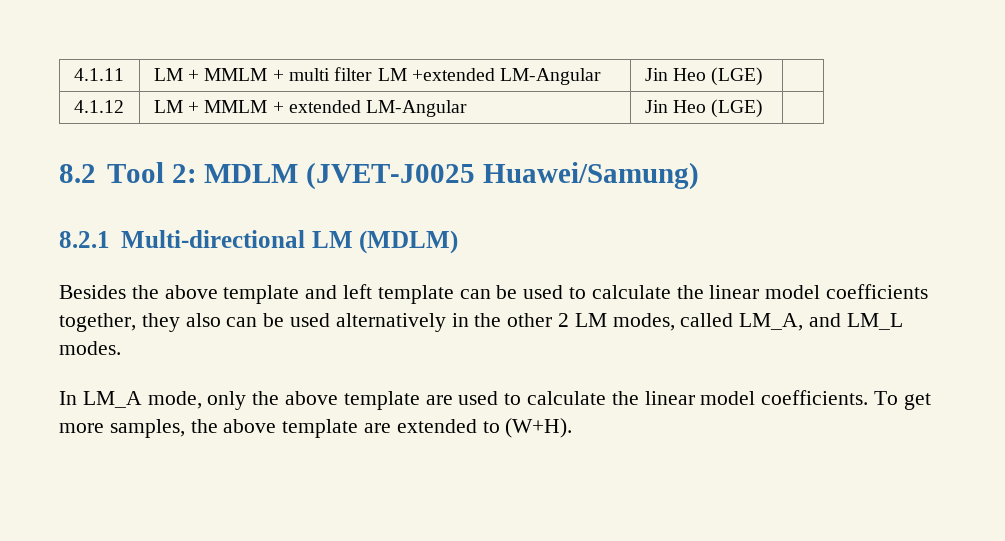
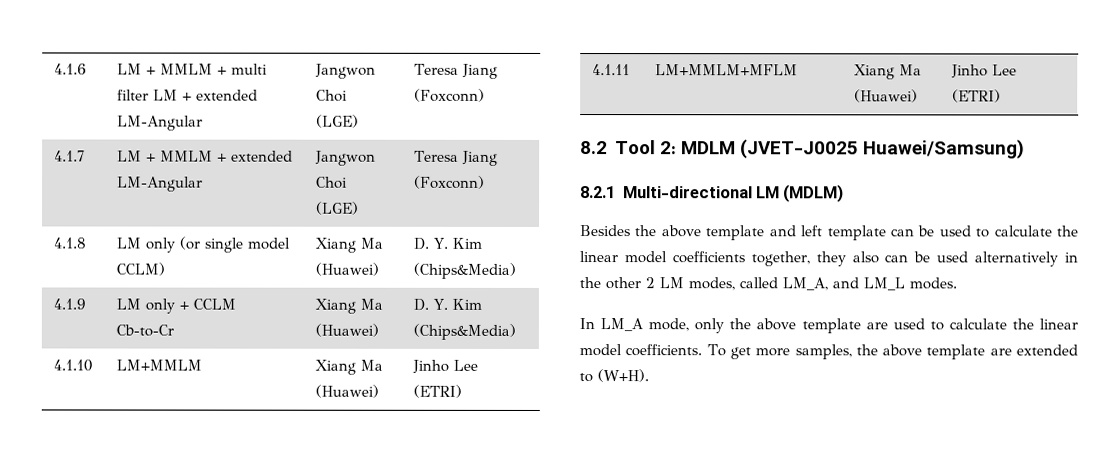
- 4.1.11 | LM + MMLM + multi filter LM +extended LM-Angular | Jin Heo (LGE) |
- 4.1.12 | LM + MMLM + extended LM-Angular | Jin Heo (LGE) |
+ 4.1.6 | LM + MMLM + multi filter LM + extended LM-Angular | Jangwon Choi (LGE) | Teresa Jiang (Foxconn)
+ 4.1.7 | LM + MMLM + extended LM-Angular | Jangwon Choi (LGE) | Teresa Jiang (Foxconn)
+ 4.1.8 | LM only (or single model CCLM) | Xiang Ma (Huawei) | D. Y. Kim (Chips&Media)
+ 4.1.9 | LM only + CCLM Cb-to-Cr | Xiang Ma (Huawei) | D. Y. Kim (Chips&Media)
+ 4.1.10 | LM+MMLM | Xiang Ma (Huawei) | Jinho Lee (ETRI)
+ 4.1.11 | LM+MMLM+MFLM | Xiang Ma (Huawei) | Jinho Lee (ETRI)
- 8.2 Tool 2: MDLM (JVET-J0025 Huawei/Samung)
+ 8.2 Tool 2: MDLM (JVET-J0025 Huawei/Samsung)

